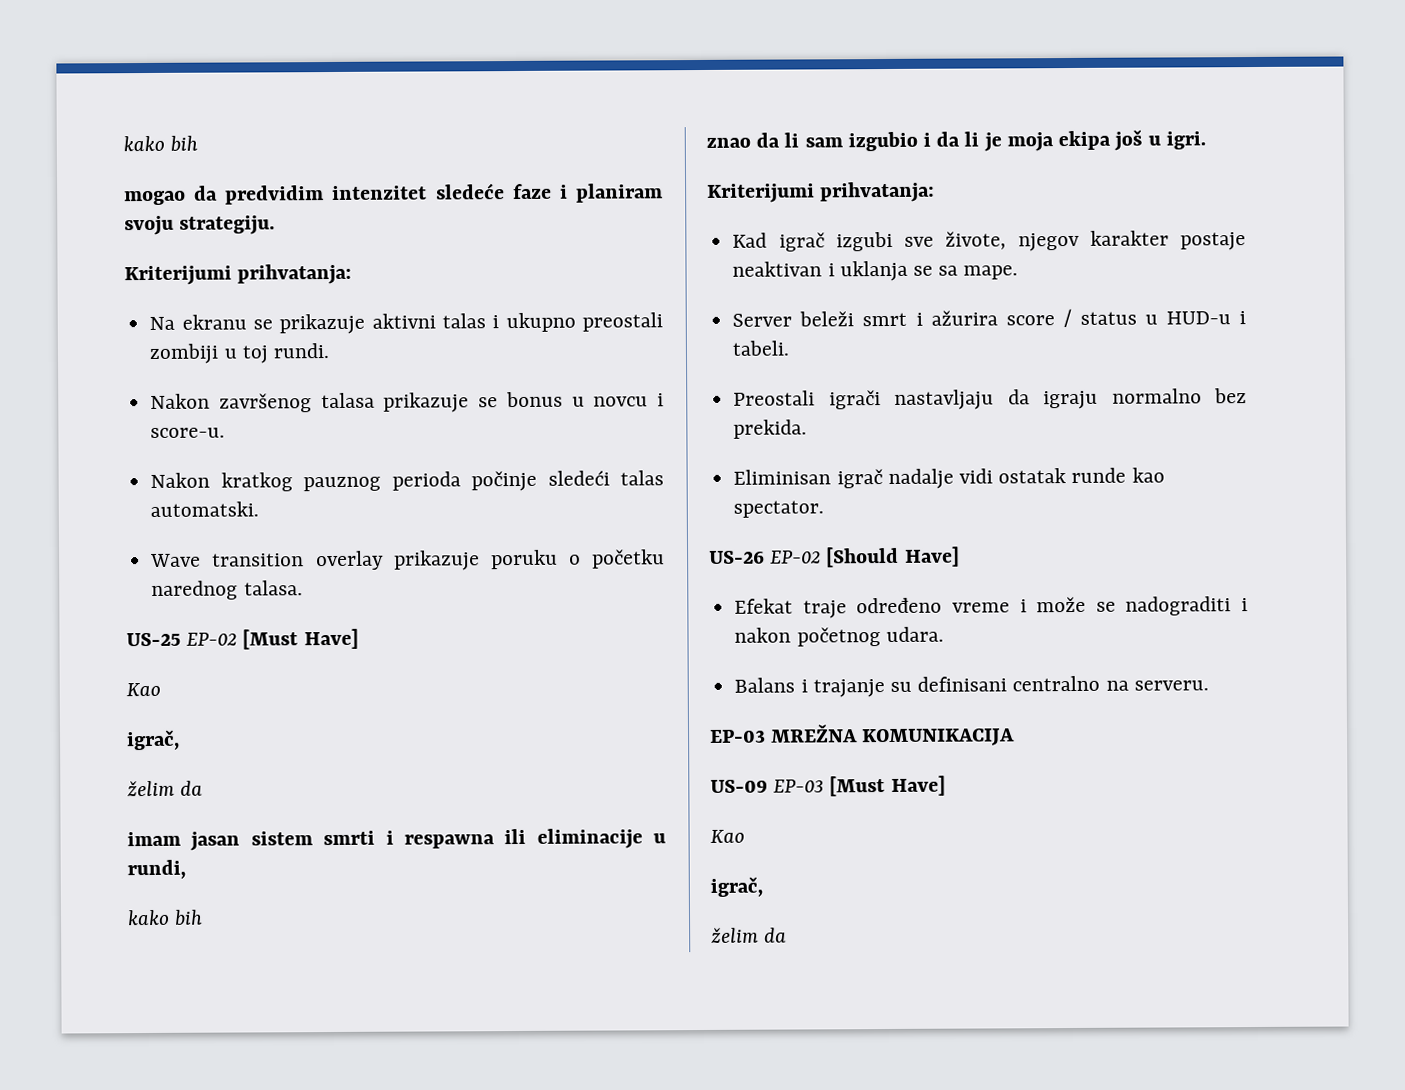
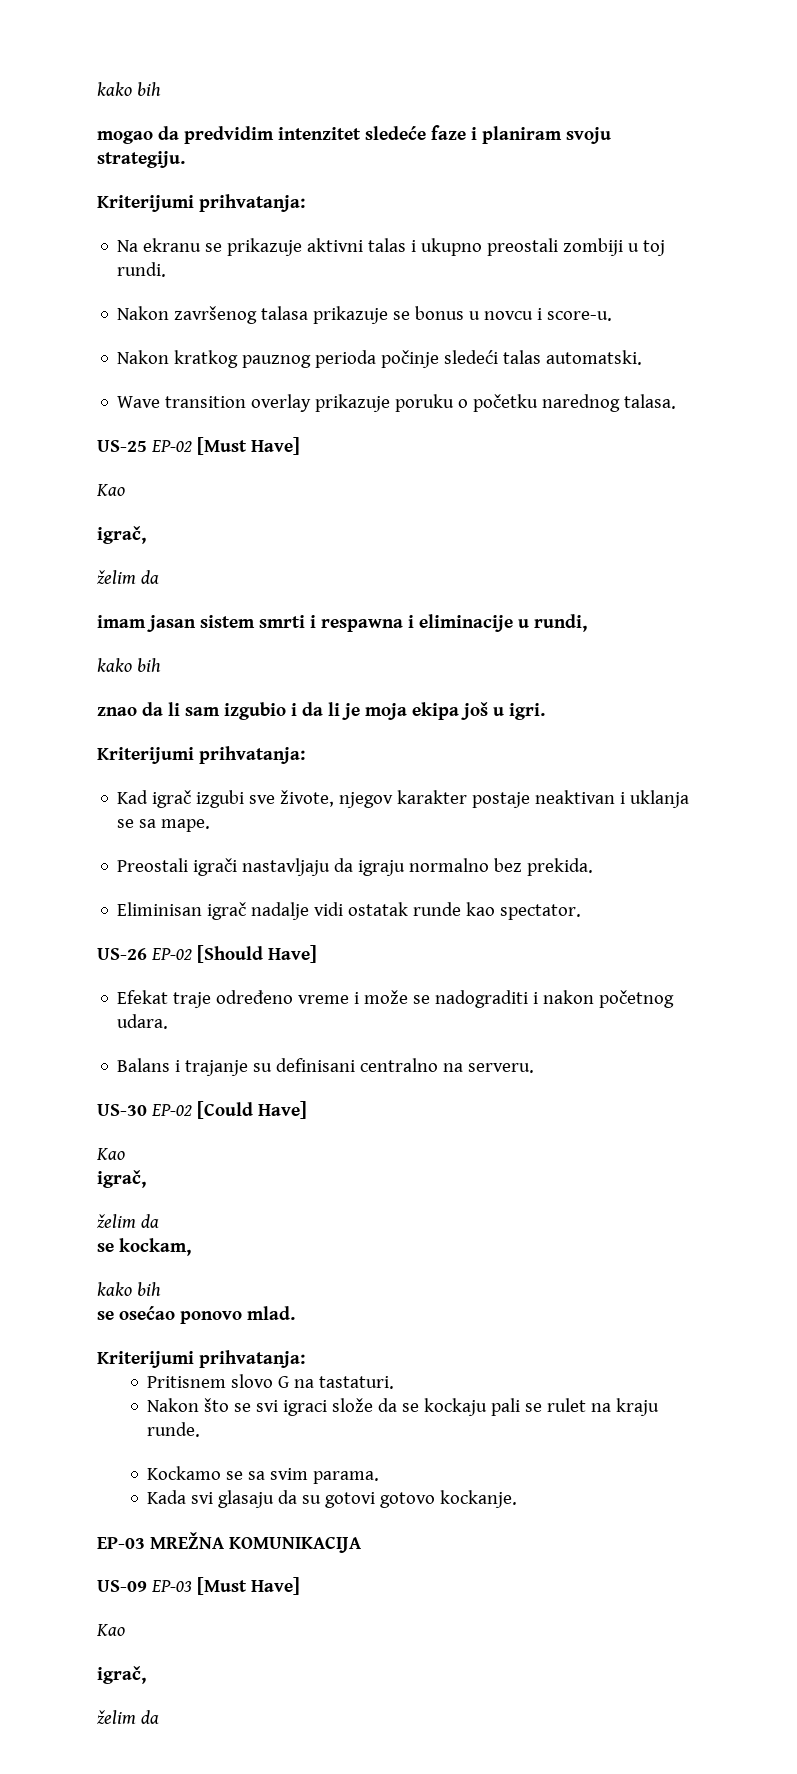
- imam jasan sistem smrti i respawna ili eliminacije u rundi,
+ imam jasan sistem smrti i respawna i eliminacije u rundi,
- Server beleži smrt i ažurira score / status u HUD-u i tabeli.
+ US-30 EP-02 [Could Have]
+ Kao
+ igrač,
+ želim da
+ se kockam,
+ kako bih
+ se osećao ponovo mlad.
+ Kriterijumi prihvatanja:
+ Pritisnem slovo G na tastaturi.
+ Nakon što se svi igraci slože da se kockaju pali se rulet na kraju runde.
+ Kockamo se sa svim parama.
+ Kada svi glasaju da su gotovi gotovo kockanje.

